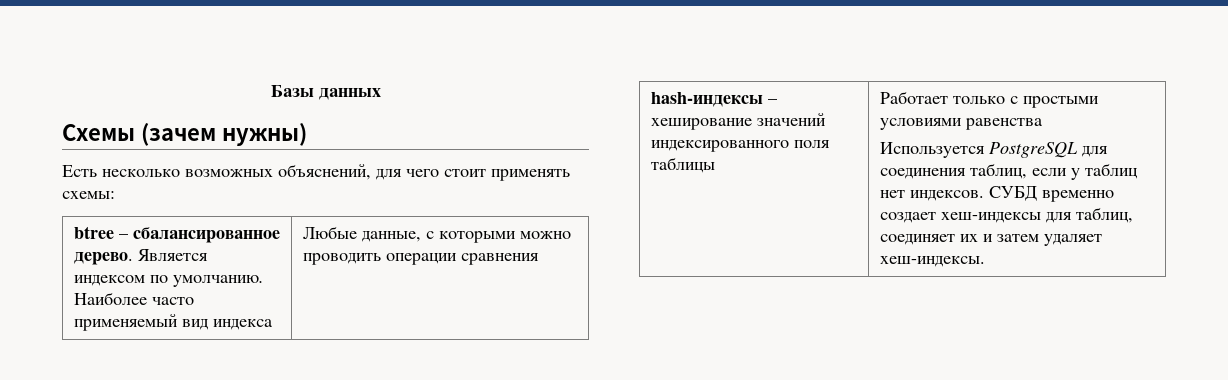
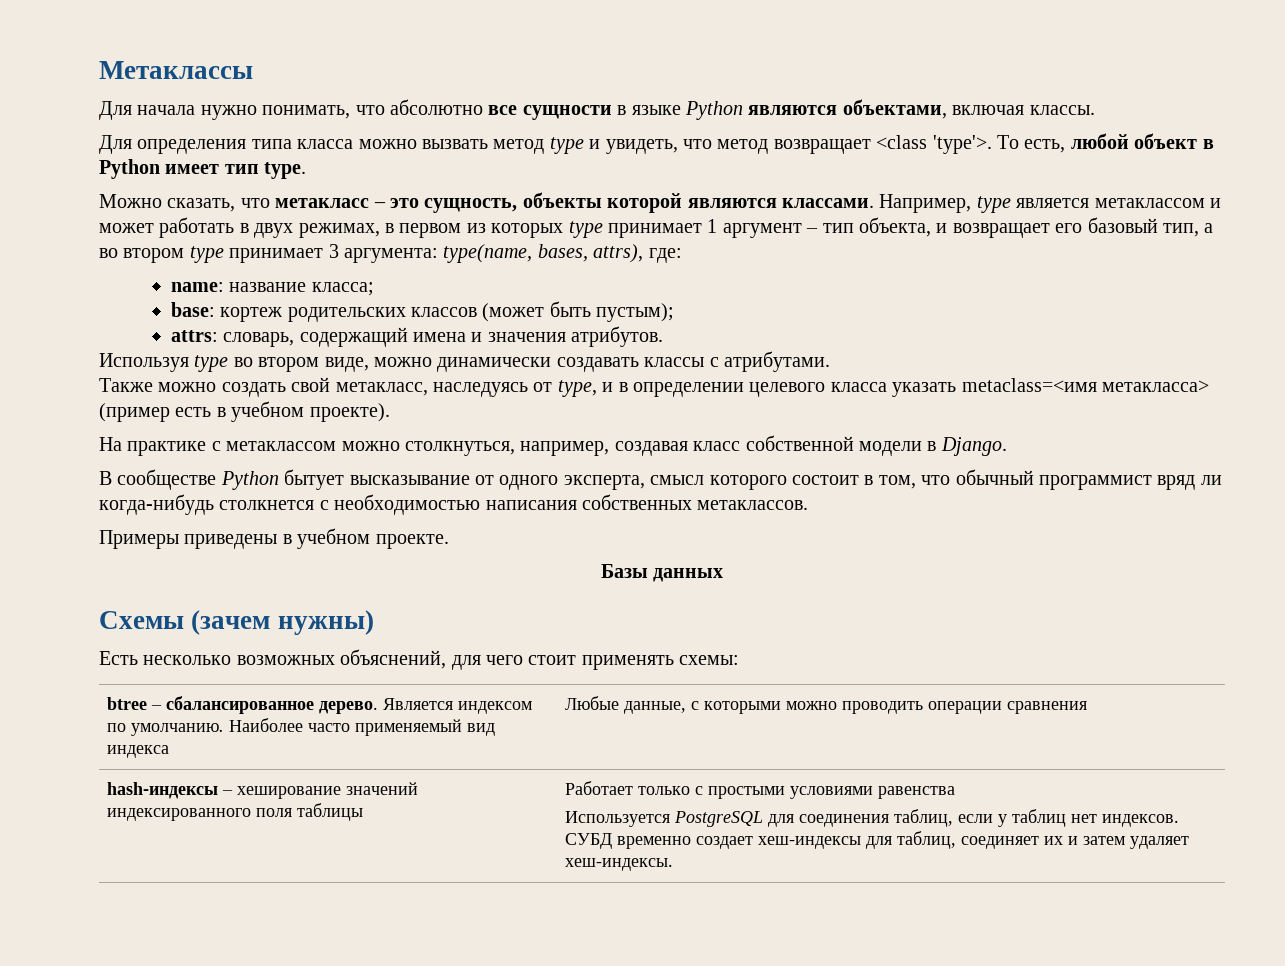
+ Метаклассы
+ Для начала нужно понимать, что абсолютно все сущности в языке Python являются объектами, включая классы.
+ Для определения типа класса можно вызвать метод type и увидеть, что метод возвращает <class 'type'>. То есть, любой объект в Python имеет тип type.
+ Можно сказать, что метакласс – это сущность, объекты которой являются классами. Например, type является метаклассом и может работать в двух режимах, в первом из которых type принимает 1 аргумент – тип объекта, и возвращает его базовый тип, а во втором type принимает 3 аргумента: type(name, bases, attrs), где:
+ name: название класса;
+ base: кортеж родительских классов (может быть пустым);
+ attrs: словарь, содержащий имена и значения атрибутов.
+ Используя type во втором виде, можно динамически создавать классы с атрибутами.
+ Также можно создать свой метакласс, наследуясь от type, и в определении целевого класса указать metaclass=<имя метакласса> (пример есть в учебном проекте).
+ На практике с метаклассом можно столкнуться, например, создавая класс собственной модели в Django.
+ В сообществе Python бытует высказывание от одного эксперта, смысл которого состоит в том, что обычный программист вряд ли когда-нибудь столкнется с необходимостью написания собственных метаклассов.
+ Примеры приведены в учебном проекте.

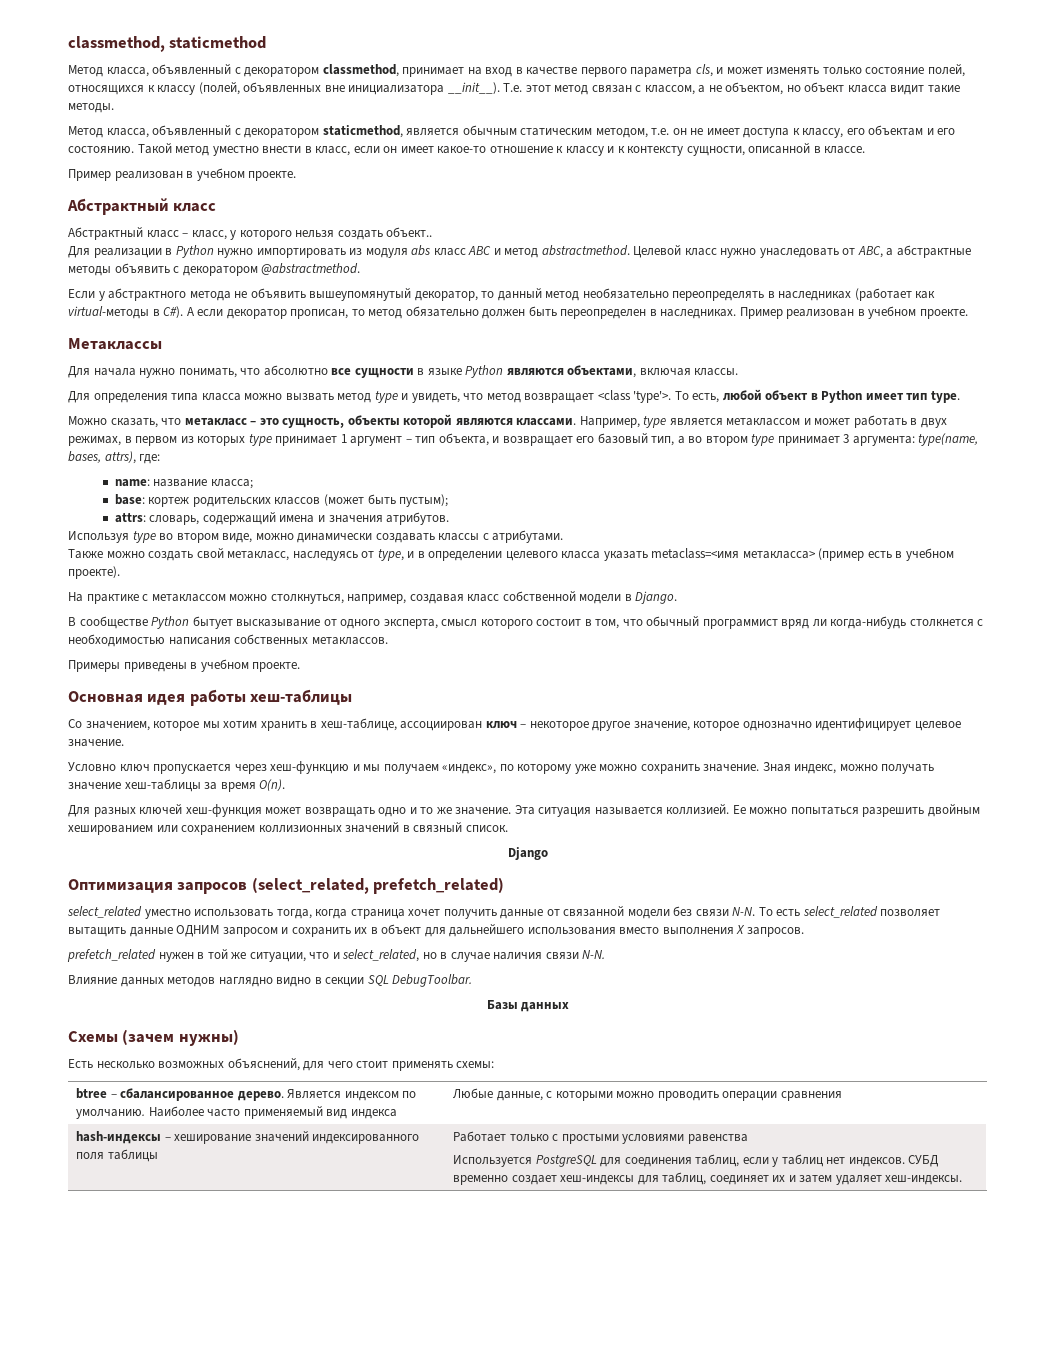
+ classmethod, staticmethod
+ Метод класса, объявленный с декоратором classmethod, принимает на вход в качестве первого параметра cls, и может изменять только состояние полей, относящихся к классу (полей, объявленных вне инициализатора __init__). Т.е. этот метод связан с классом, а не объектом, но объект класса видит такие методы.
+ Метод класса, объявленный с декоратором staticmethod, является обычным статическим методом, т.е. он не имеет доступа к классу, его объектам и его состоянию. Такой метод уместно внести в класс, если он имеет какое-то отношение к классу и к контексту сущности, описанной в классе.
+ Пример реализован в учебном проекте.
+ Абстрактный класс
+ Абстрактный класс – класс, у которого нельзя создать объект..
+ Для реализации в Python нужно импортировать из модуля abs класс ABC и метод abstractmethod. Целевой класс нужно унаследовать от ABC, а абстрактные методы объявить с декоратором @abstractmethod.
+ Если у абстрактного метода не объявить вышеупомянутый декоратор, то данный метод необязательно переопределять в наследниках (работает как virtual-методы в C#). А если декоратор прописан, то метод обязательно должен быть переопределен в наследниках. Пример реализован в учебном проекте.
+ Основная идея работы хеш-таблицы
+ Со значением, которое мы хотим хранить в хеш-таблице, ассоциирован ключ – некоторое другое значение, которое однозначно идентифицирует целевое значение.
+ Условно ключ пропускается через хеш-функцию и мы получаем «индекс», по которому уже можно сохранить значение. Зная индекс, можно получать значение хеш-таблицы за время O(n).
+ Для разных ключей хеш-функция может возвращать одно и то же значение. Эта ситуация называется коллизией. Ее можно попытаться разрешить двойным хешированием или сохранением коллизионных значений в связный список.
+ Django
+ Оптимизация запросов (select_related, prefetch_related)
+ select_related уместно использовать тогда, когда страница хочет получить данные от связанной модели без связи N-N. То есть select_related позволяет вытащить данные ОДНИМ запросом и сохранить их в объект для дальнейшего использования вместо выполнения X запросов.
+ prefetch_related нужен в той же ситуации, что и select_related, но в случае наличия связи N-N.
+ Влияние данных методов наглядно видно в секции SQL DebugToolbar.

